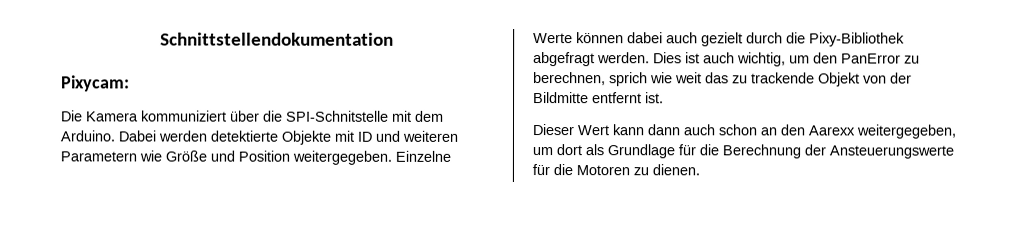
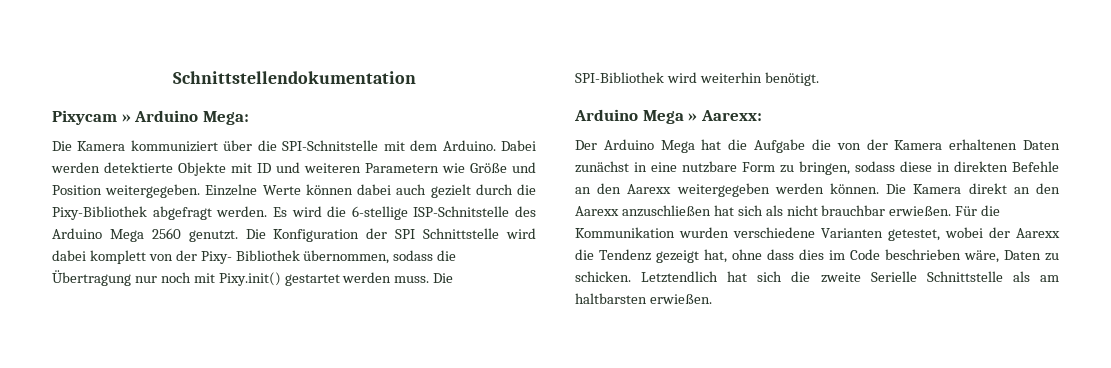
- Pixycam:
+ Pixycam » Arduino Mega:
- Dies ist auch wichtig, um den PanError zu berechnen, sprich wie weit das zu trackende Objekt von der Bildmitte entfernt ist.
- Dieser Wert kann dann auch schon an den Aarexx weitergegeben, um dort als Grundlage für die Berechnung der Ansteuerungswerte für die Motoren zu dienen.
+ Es wird die 6-stellige ISP-Schnitstelle des Arduino Mega 2560 genutzt. Die Konfiguration der SPI Schnittstelle wird dabei komplett von der Pixy- Bibliothek übernommen, sodass die Übertragung nur noch mit Pixy.init() gestartet werden muss. Die SPI-Bibliothek wird weiterhin benötigt.
+ Arduino Mega » Aarexx:
+ Der Arduino Mega hat die Aufgabe die von der Kamera erhaltenen Daten zunächst in eine nutzbare Form zu bringen, sodass diese in direkten Befehle an den Aarexx weitergegeben werden können. Die Kamera direkt an den Aarexx anzuschließen hat sich als nicht brauchbar erwießen. Für die Kommunikation wurden verschiedene Varianten getestet, wobei der Aarexx die Tendenz gezeigt hat, ohne dass dies im Code beschrieben wäre, Daten zu schicken. Letztendlich hat sich die zweite Serielle Schnittstelle als am haltbarsten erwießen.

